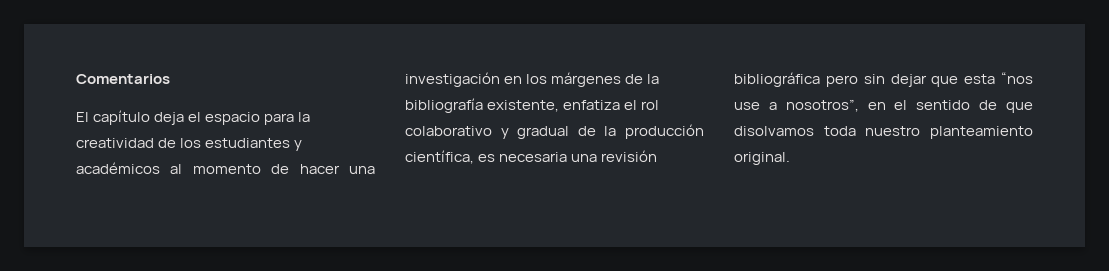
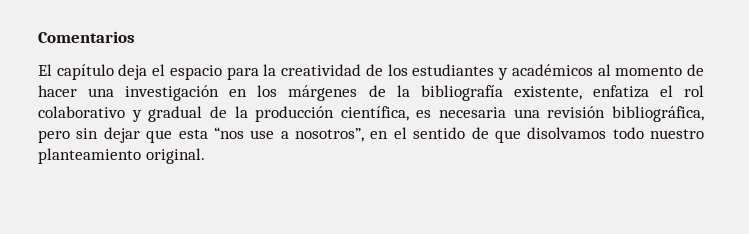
- El capítulo deja el espacio para la creatividad de los estudiantes y académicos al momento de hacer una investigación en los márgenes de la bibliografía existente, enfatiza el rol colaborativo y gradual de la producción científica, es necesaria una revisión bibliográfica pero sin dejar que esta “nos use a nosotros”, en el sentido de que disolvamos toda nuestro planteamiento original.
+ El capítulo deja el espacio para la creatividad de los estudiantes y académicos al momento de hacer una investigación en los márgenes de la bibliografía existente, enfatiza el rol colaborativo y gradual de la producción científica, es necesaria una revisión bibliográfica, pero sin dejar que esta “nos use a nosotros”, en el sentido de que disolvamos todo nuestro planteamiento original.

